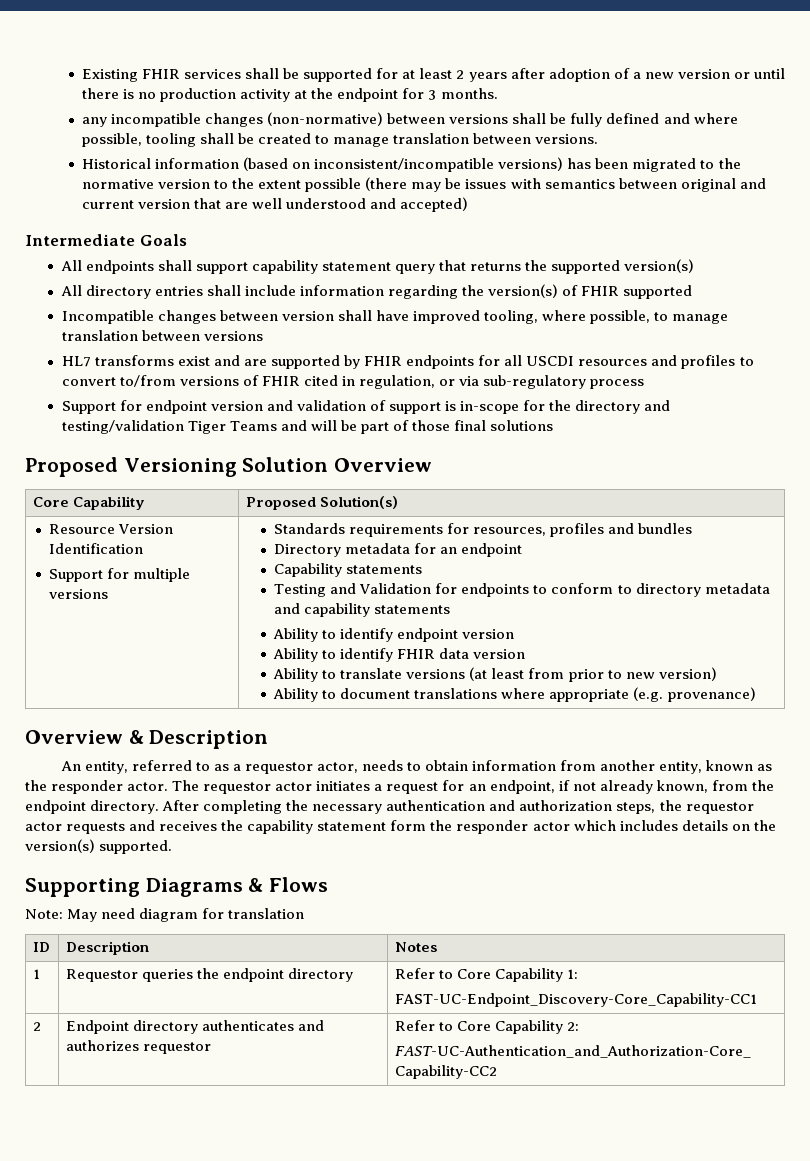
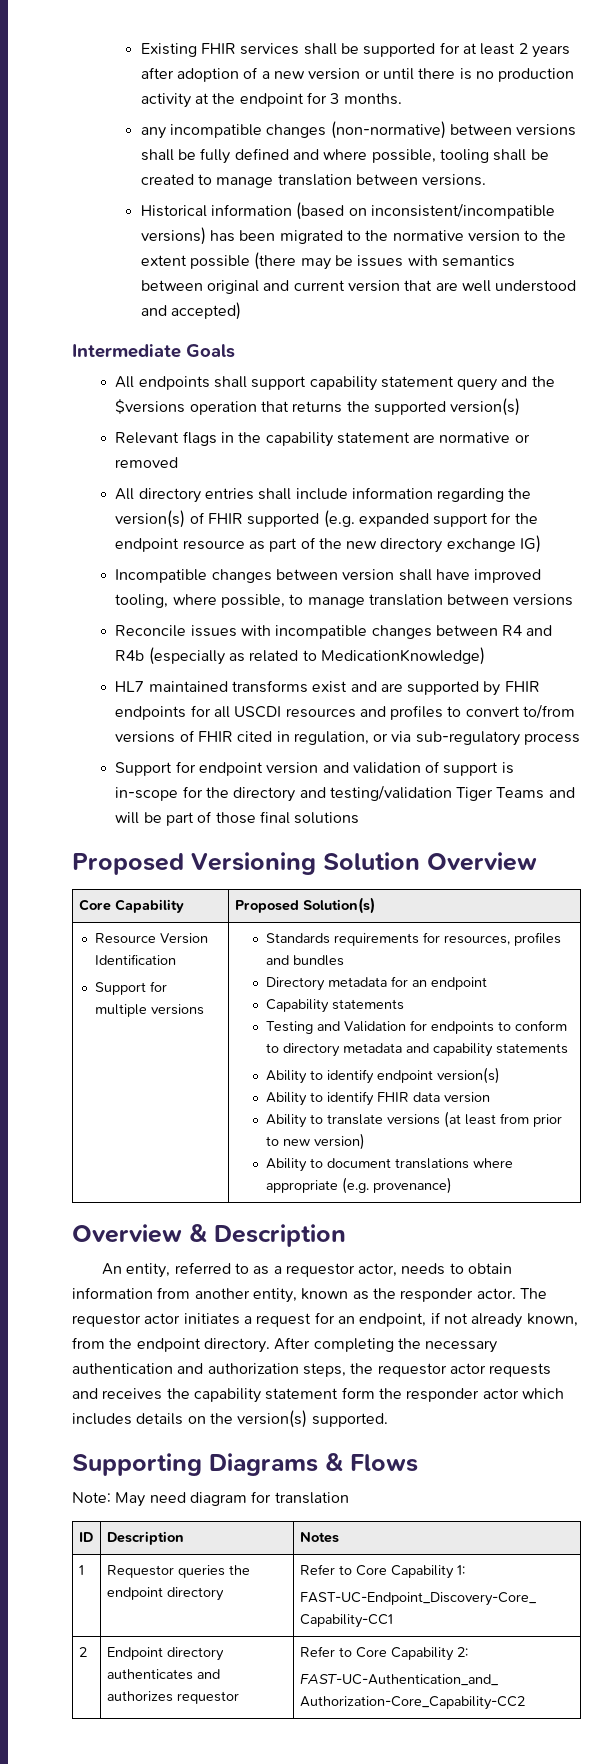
- All endpoints shall support capability statement query that returns the supported version(s)
+ All endpoints shall support capability statement query and the $versions operation that returns the supported version(s)
+ Relevant flags in the capability statement are normative or removed
- All directory entries shall include information regarding the version(s) of FHIR supported
+ All directory entries shall include information regarding the version(s) of FHIR supported (e.g. expanded support for the endpoint resource as part of the new directory exchange IG)
+ Reconcile issues with incompatible changes between R4 and R4b (especially as related to MedicationKnowledge)
- HL7 transforms exist and are supported by FHIR endpoints for all USCDI resources and profiles to convert to/from versions of FHIR cited in regulation, or via sub-regulatory process
+ HL7 maintained transforms exist and are supported by FHIR endpoints for all USCDI resources and profiles to convert to/from versions of FHIR cited in regulation, or via sub-regulatory process
- Ability to identify endpoint version
+ Ability to identify endpoint version(s)

